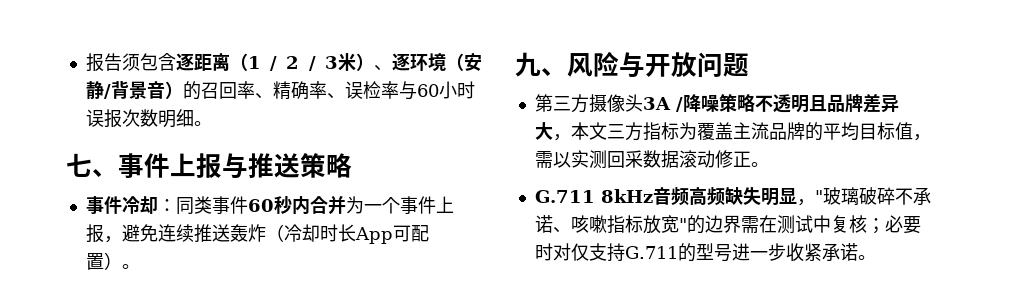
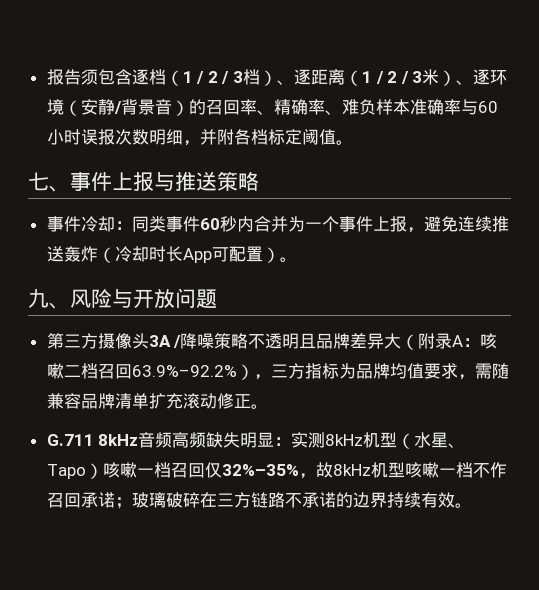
- 报告须包含逐距离（1 / 2 / 3米）、逐环境（安静/背景音）的召回率、精确率、误检率与60小时误报次数明细。
+ 报告须包含逐档（1 / 2 / 3档）、逐距离（1 / 2 / 3米）、逐环境（安静/背景音）的召回率、精确率、难负样本准确率与60小时误报次数明细，并附各档标定阈值。
- 第三方摄像头3A /降噪策略不透明且品牌差异大，本文三方指标为覆盖主流品牌的平均目标值，需以实测回采数据滚动修正。
+ 第三方摄像头3A /降噪策略不透明且品牌差异大（附录A：咳嗽二档召回63.9%–92.2%），三方指标为品牌均值要求，需随兼容品牌清单扩充滚动修正。
- G.711 8kHz音频高频缺失明显，"玻璃破碎不承诺、咳嗽指标放宽"的边界需在测试中复核；必要时对仅支持G.711的型号进一步收紧承诺。
+ G.711 8kHz音频高频缺失明显：实测8kHz机型（水星、Tapo）咳嗽一档召回仅32%–35%，故8kHz机型咳嗽一档不作召回承诺；玻璃破碎在三方链路不承诺的边界持续有效。

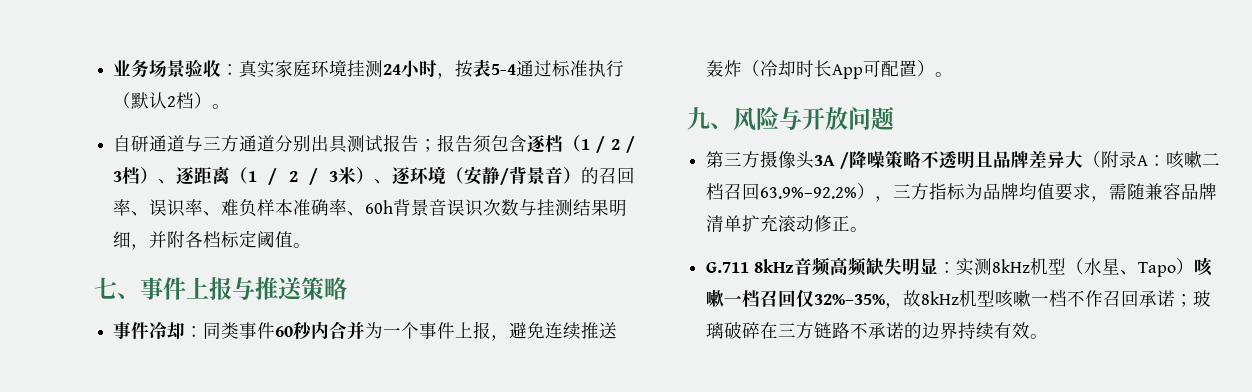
- 报告须包含逐档（1 / 2 / 3档）、逐距离（1 / 2 / 3米）、逐环境（安静/背景音）的召回率、精确率、难负样本准确率与60小时误报次数明细，并附各档标定阈值。
+ 业务场景验收：真实家庭环境挂测24小时，按表5-4通过标准执行（默认2档）。
+ 自研通道与三方通道分别出具测试报告；报告须包含逐档（1 / 2 / 3档）、逐距离（1 / 2 / 3米）、逐环境（安静/背景音）的召回率、误识率、难负样本准确率、60h背景音误识次数与挂测结果明细，并附各档标定阈值。

